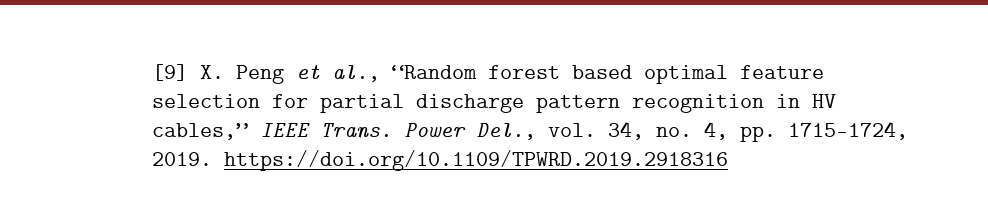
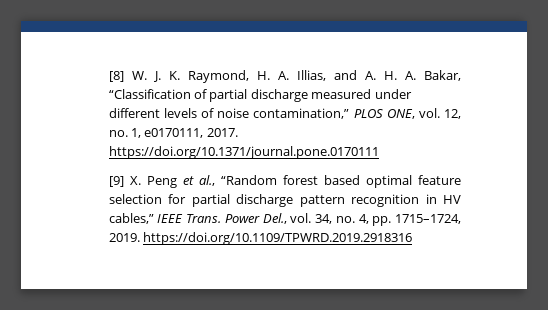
+ [8] W. J. K. Raymond, H. A. Illias, and A. H. A. Bakar, “Classification of partial discharge measured under different levels of noise contamination,” PLOS ONE, vol. 12, no. 1, e0170111, 2017. https://doi.org/10.1371/journal.pone.0170111

